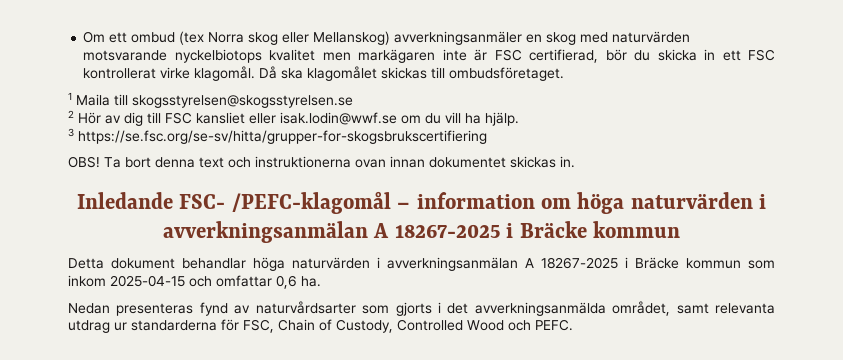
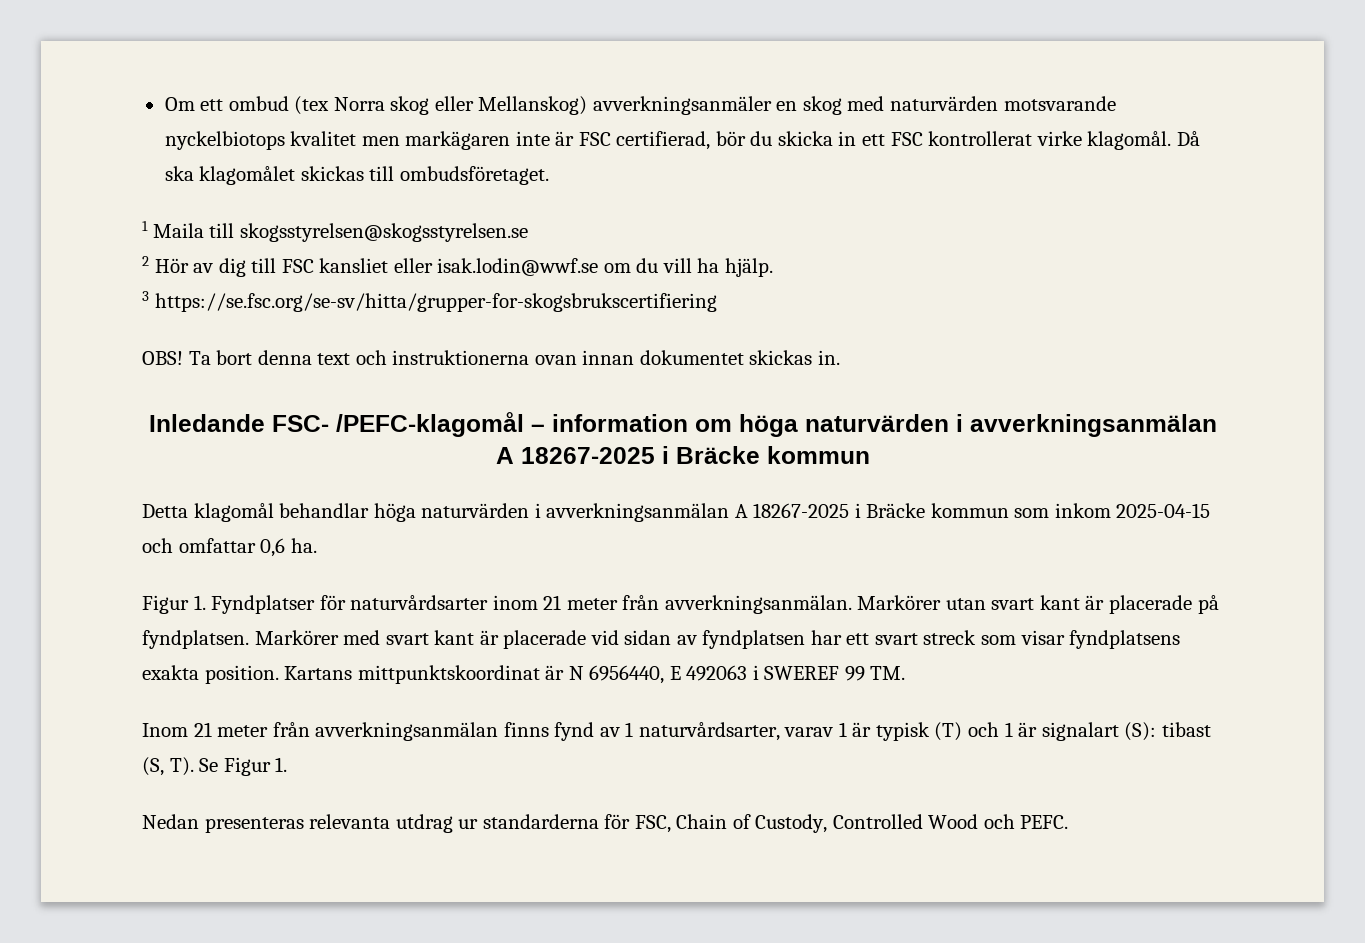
- Detta dokument behandlar höga naturvärden i avverkningsanmälan A 18267-2025 i Bräcke kommun som inkom 2025-04-15 och omfattar 0,6 ha.
+ Detta klagomål behandlar höga naturvärden i avverkningsanmälan A 18267-2025 i Bräcke kommun som inkom 2025-04-15 och omfattar 0,6 ha.
- Nedan presenteras fynd av naturvårdsarter som gjorts i det avverkningsanmälda området, samt relevanta utdrag ur standarderna för FSC, Chain of Custody, Controlled Wood och PEFC.
+ Figur 1. Fyndplatser för naturvårdsarter inom 21 meter från avverkningsanmälan. Markörer utan svart kant är placerade på fyndplatsen. Markörer med svart kant är placerade vid sidan av fyndplatsen har ett svart streck som visar fyndplatsens exakta position. Kartans mittpunktskoordinat är N 6956440, E 492063 i SWEREF 99 TM.
+ Inom 21 meter från avverkningsanmälan finns fynd av 1 naturvårdsarter, varav 1 är typisk (T) och 1 är signalart (S): tibast (S, T). Se Figur 1.
+ Nedan presenteras relevanta utdrag ur standarderna för FSC, Chain of Custody, Controlled Wood och PEFC.

